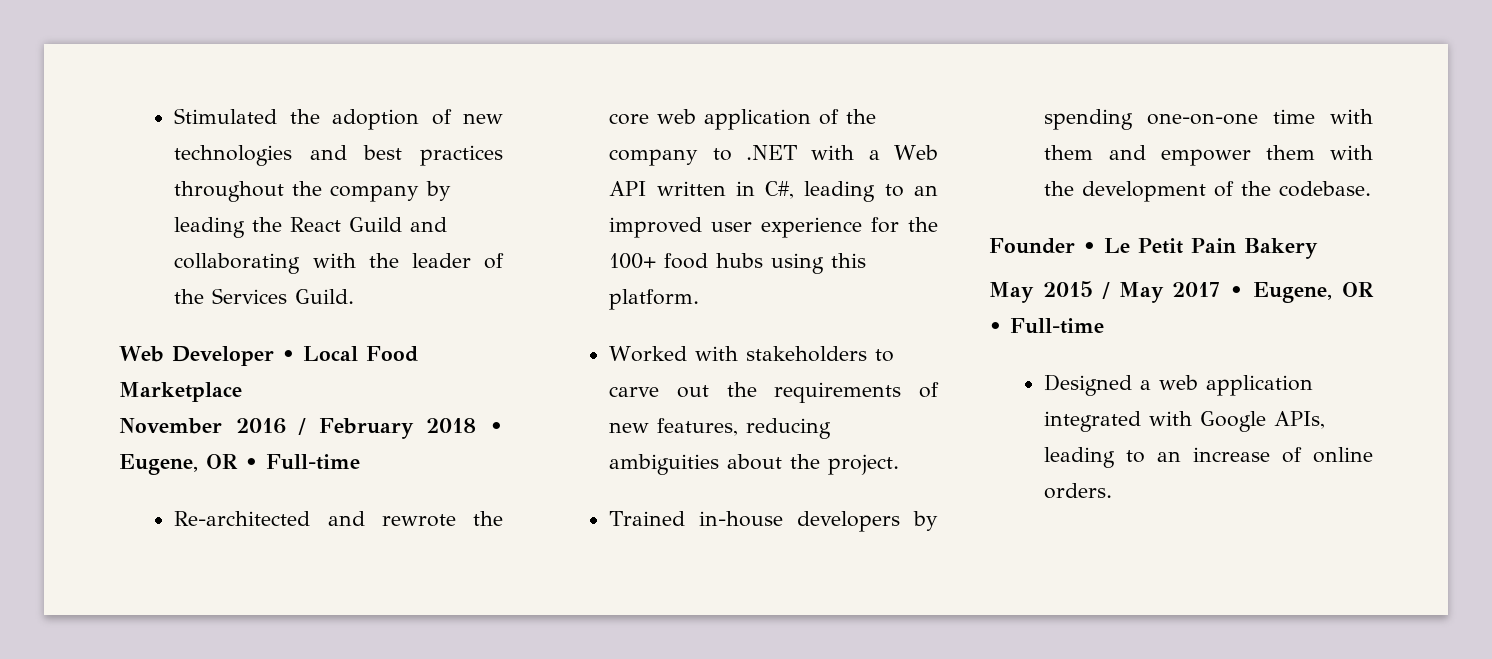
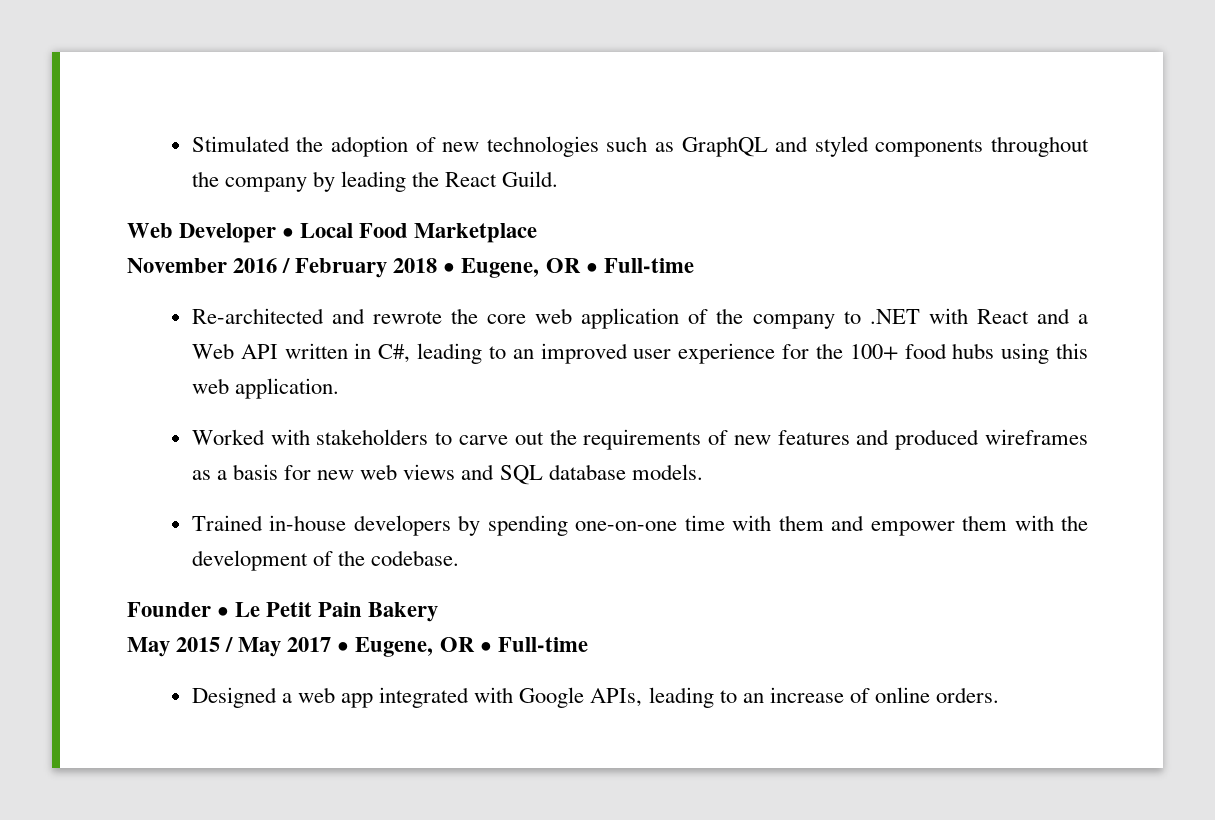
- Stimulated the adoption of new technologies and best practices throughout the company by leading the React Guild and collaborating with the leader of the Services Guild.
+ Stimulated the adoption of new technologies such as GraphQL and styled components throughout the company by leading the React Guild.
- Re-architected and rewrote the core web application of the company to .NET with a Web API written in C#, leading to an improved user experience for the 100+ food hubs using this platform.
+ Re-architected and rewrote the core web application of the company to .NET with React and a Web API written in C#, leading to an improved user experience for the 100+ food hubs using this web application.
- Worked with stakeholders to carve out the requirements of new features, reducing ambiguities about the project.
+ Worked with stakeholders to carve out the requirements of new features and produced wireframes as a basis for new web views and SQL database models.
- Designed a web application integrated with Google APIs, leading to an increase of online orders.
+ Designed a web app integrated with Google APIs, leading to an increase of online orders.

